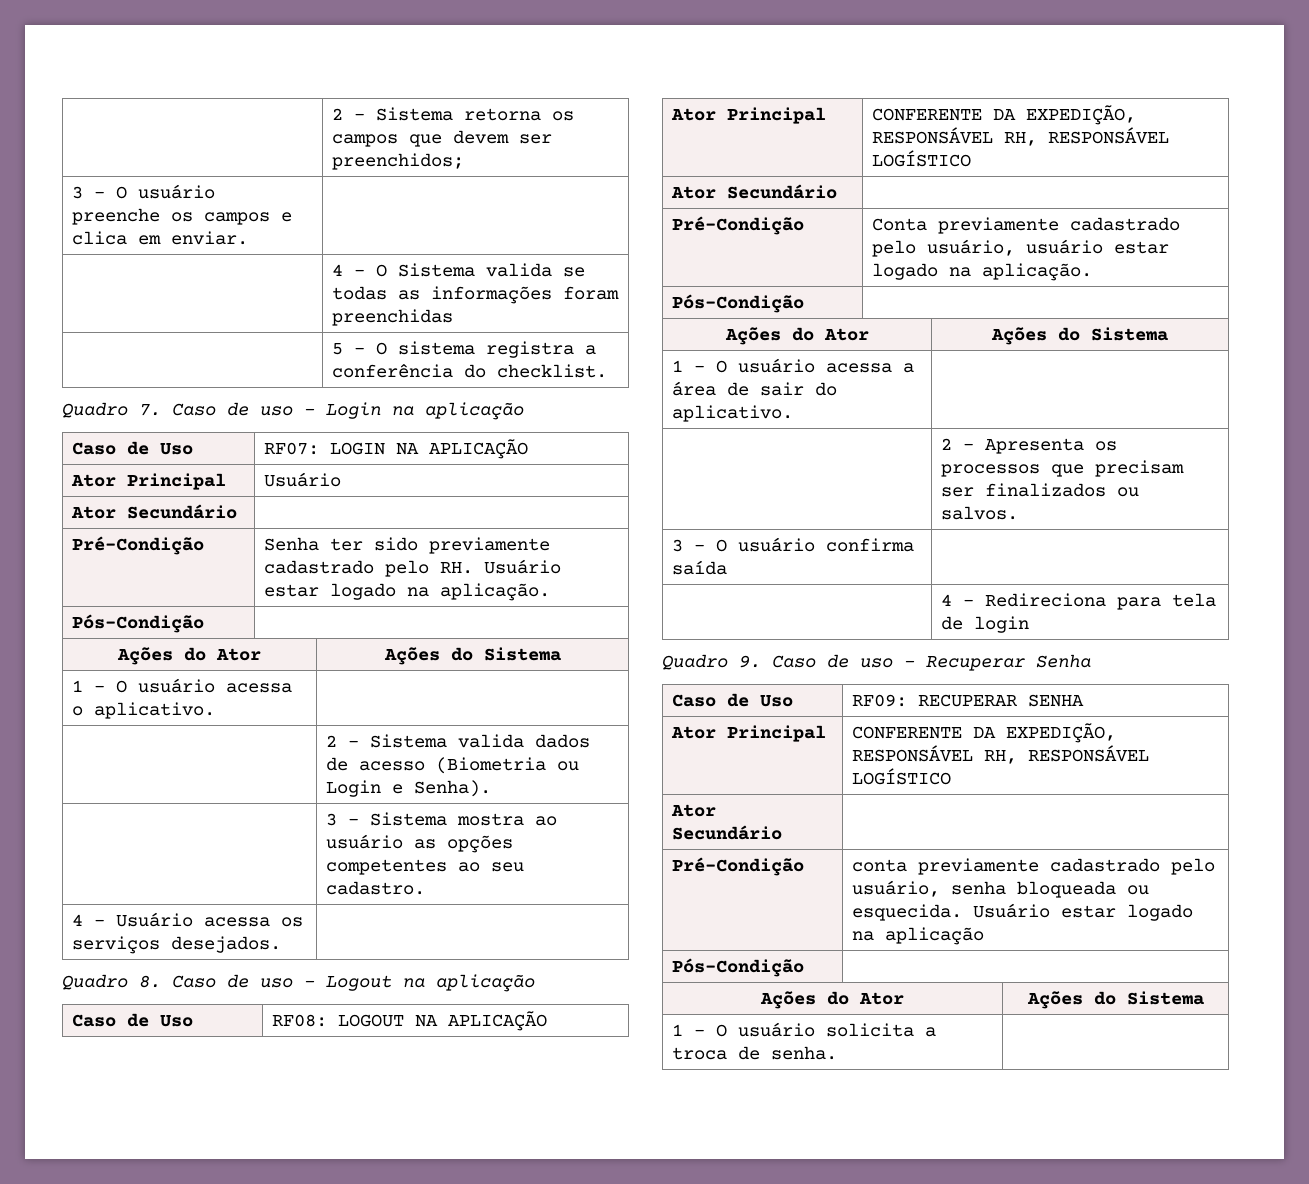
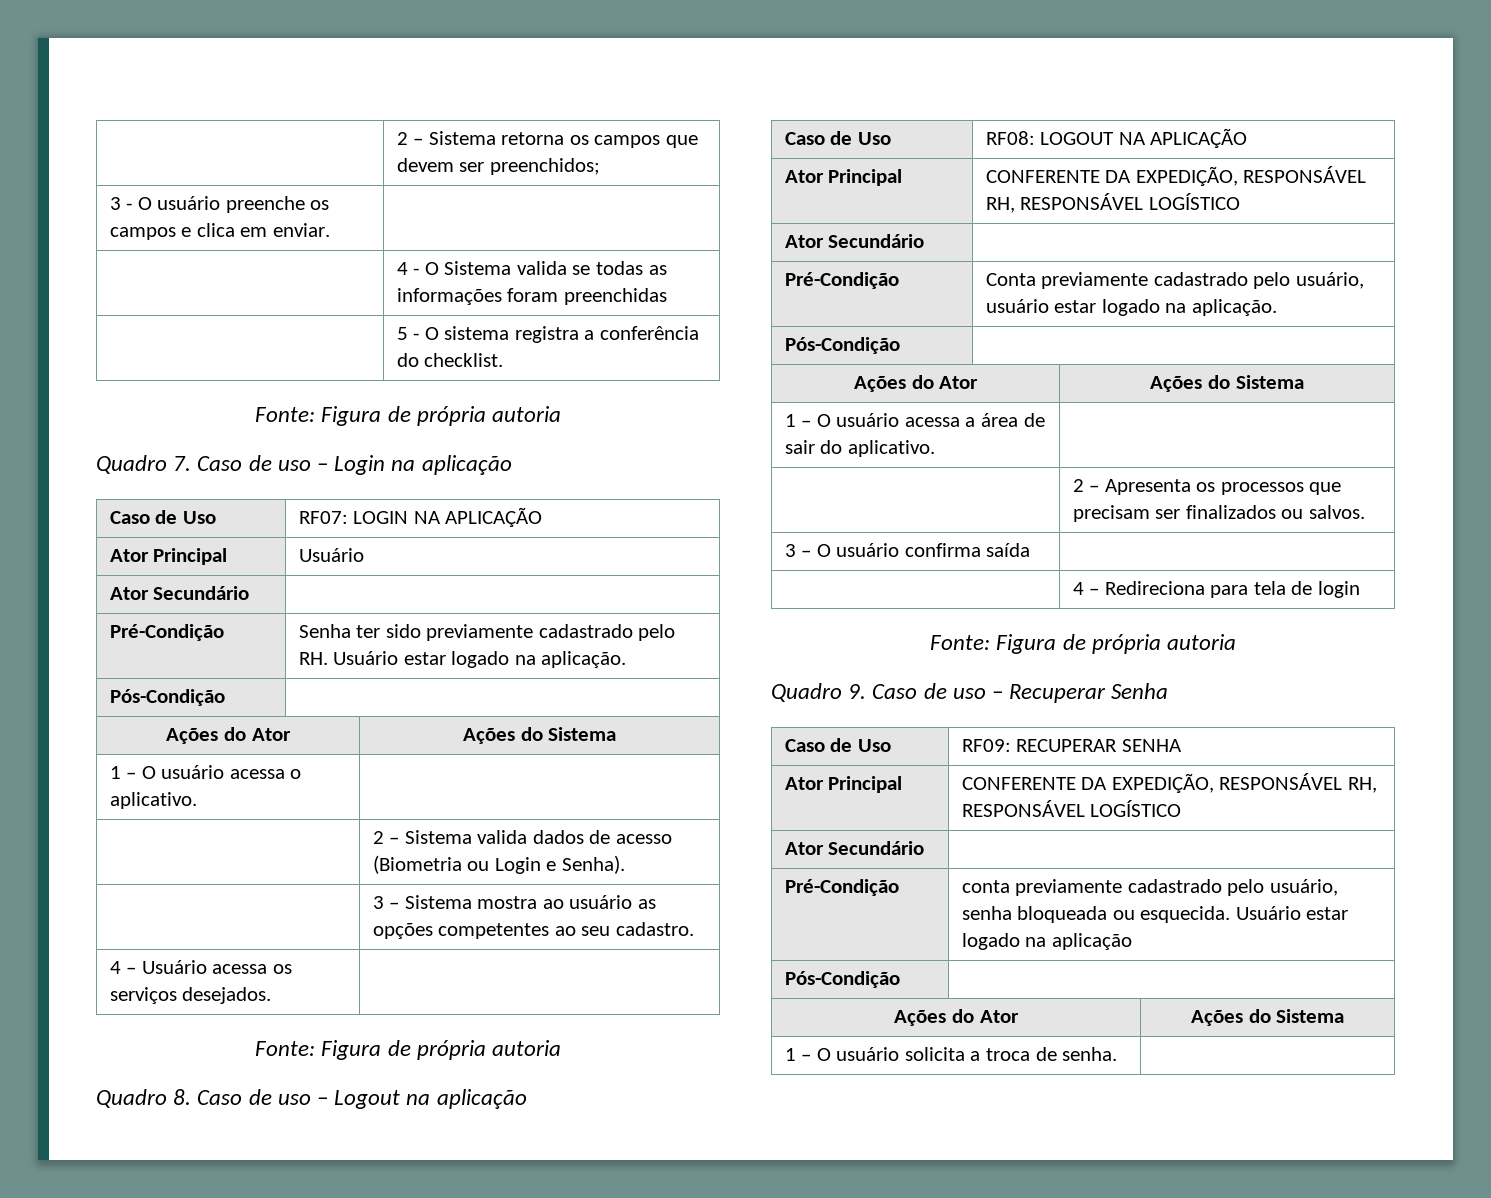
  | 5 - O sistema registra a conferência do checklist.
+ Fonte: Figura de própria autoria
  4 – Usuário acessa os serviços desejados. |
+ Fonte: Figura de própria autoria
  | 4 – Redireciona para tela de login
+ Fonte: Figura de própria autoria

